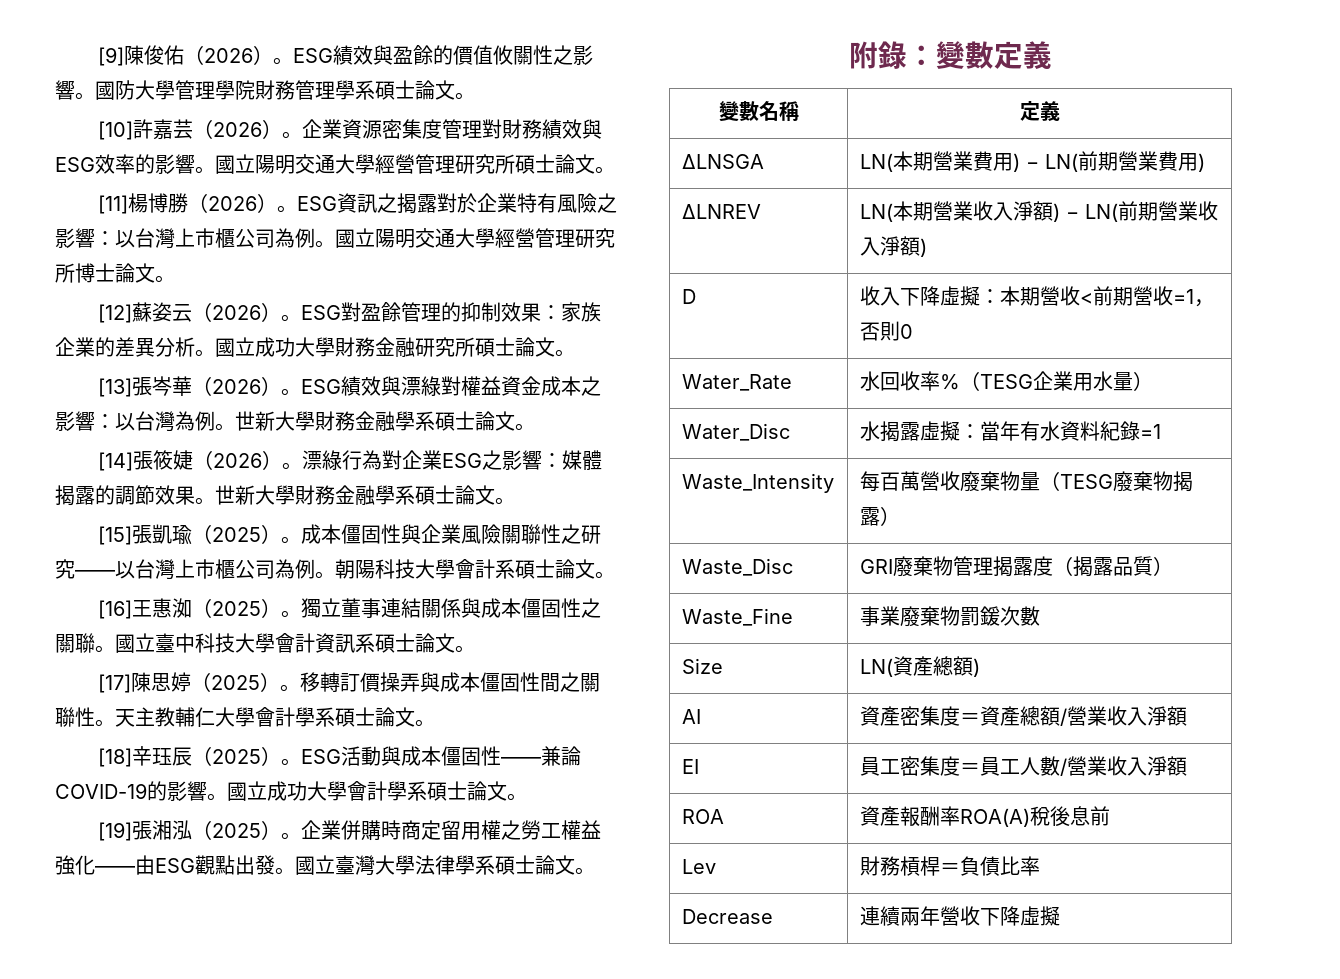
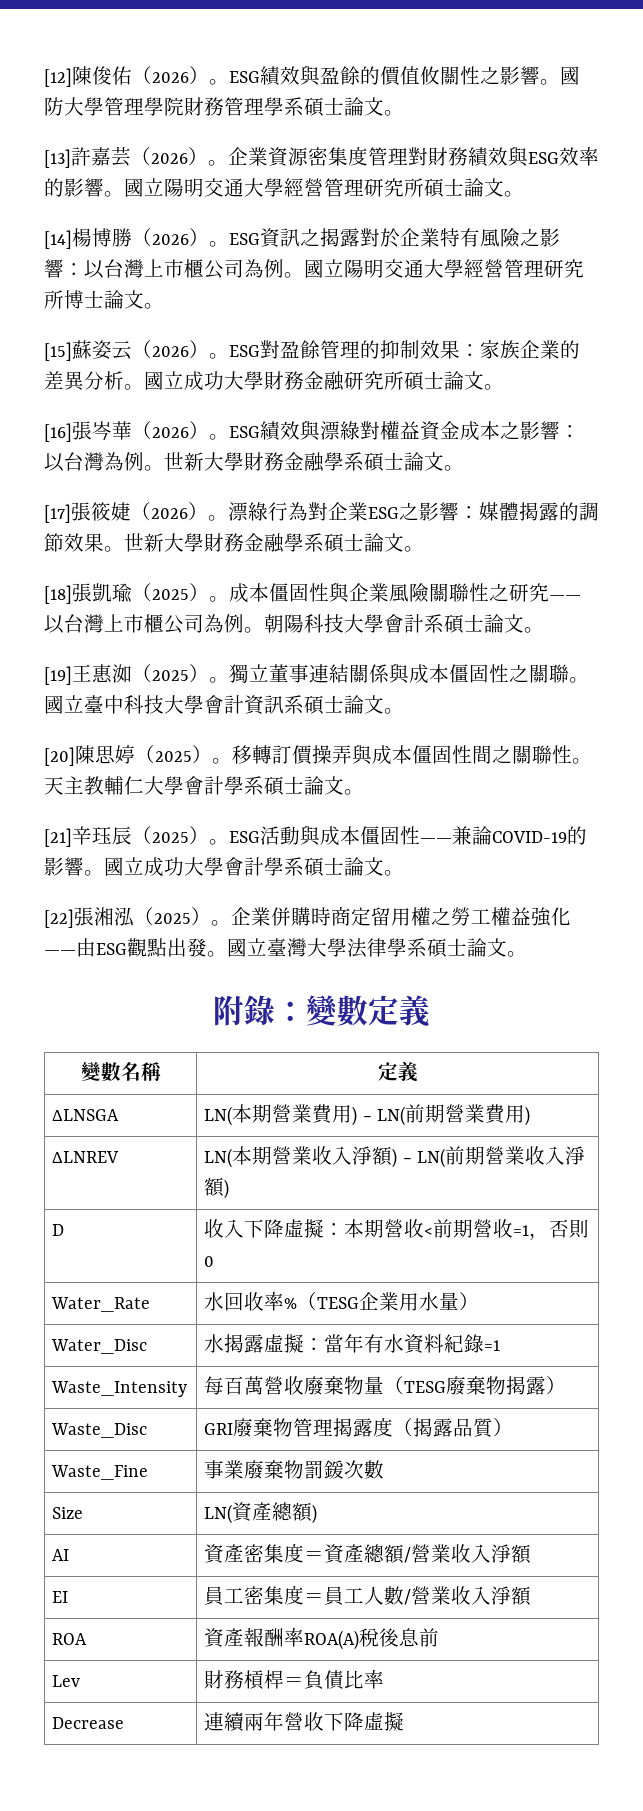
- [9]陳俊佑（2026）。
+ [12]陳俊佑（2026）。
- [10]許嘉芸（2026）。
+ [13]許嘉芸（2026）。
- [11]楊博勝（2026）。
+ [14]楊博勝（2026）。
- [12]蘇姿云（2026）。
+ [15]蘇姿云（2026）。
- [13]張岑華（2026）。
+ [16]張岑華（2026）。
- [14]張筱婕（2026）。
+ [17]張筱婕（2026）。
- [15]張凱瑜（2025）。
+ [18]張凱瑜（2025）。
- [16]王惠洳（2025）。
+ [19]王惠洳（2025）。
- [17]陳思婷（2025）。
+ [20]陳思婷（2025）。
- [18]辛珏辰（2025）。
+ [21]辛珏辰（2025）。
- [19]張湘泓（2025）。
+ [22]張湘泓（2025）。

